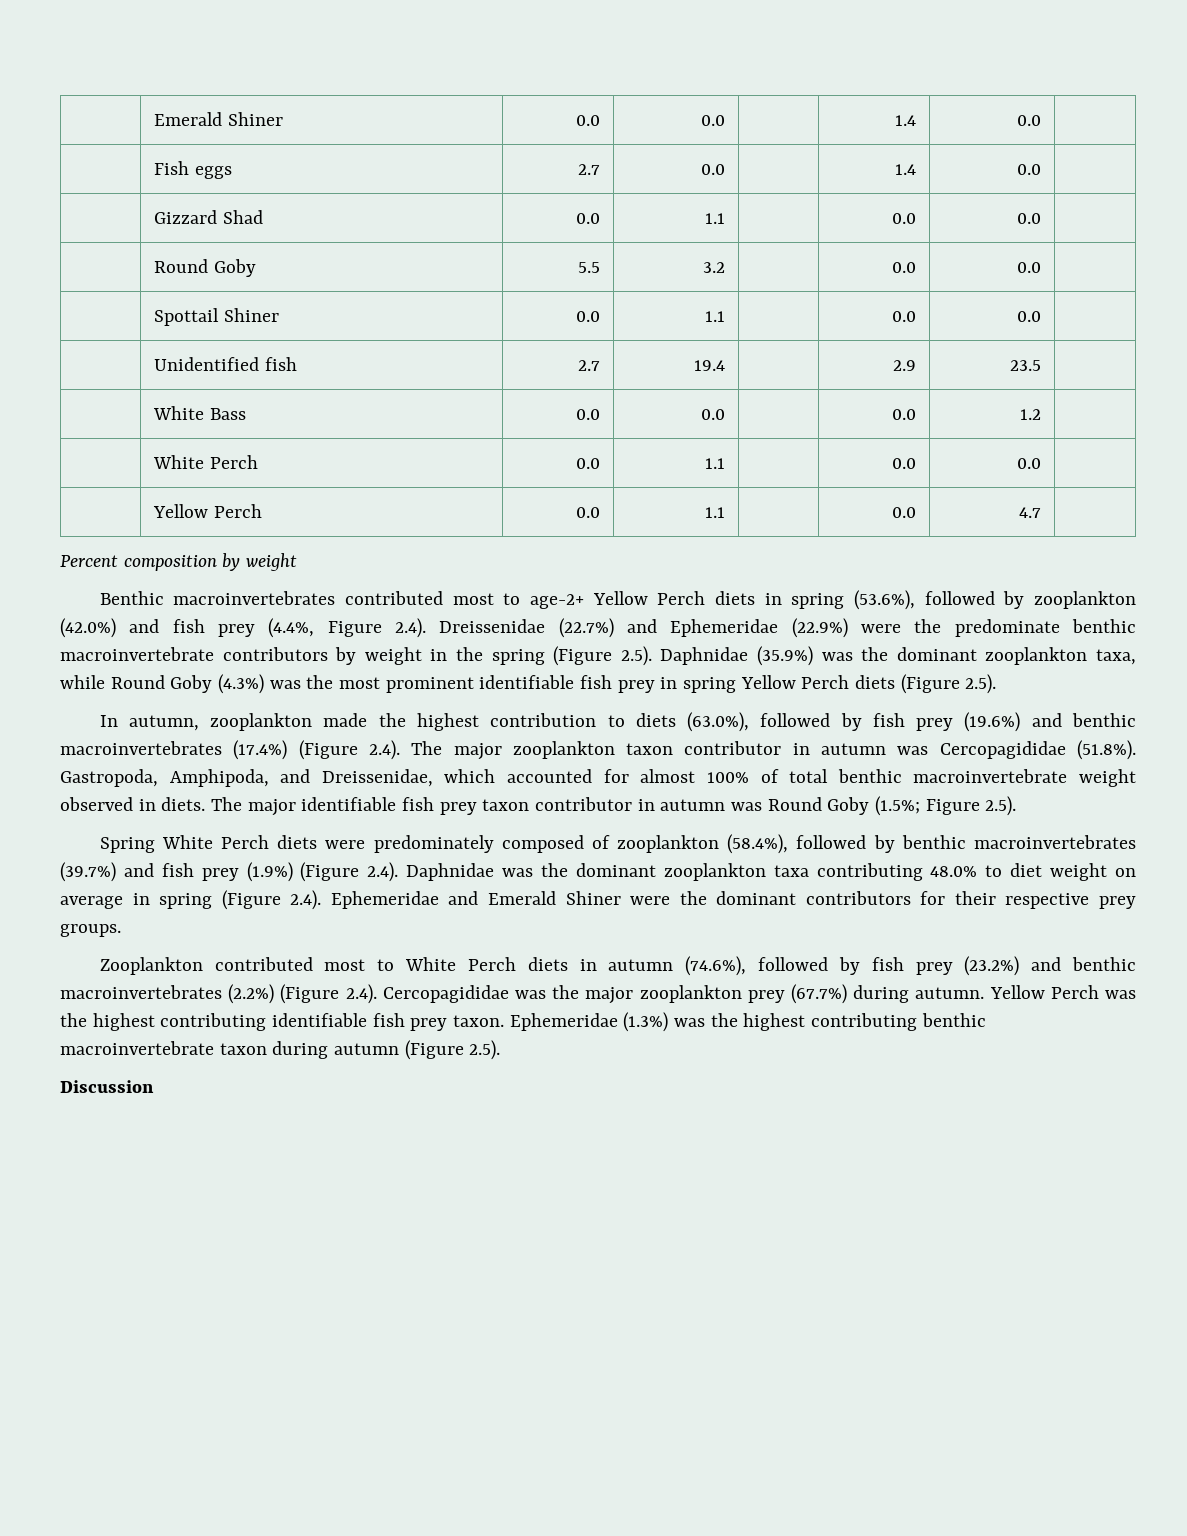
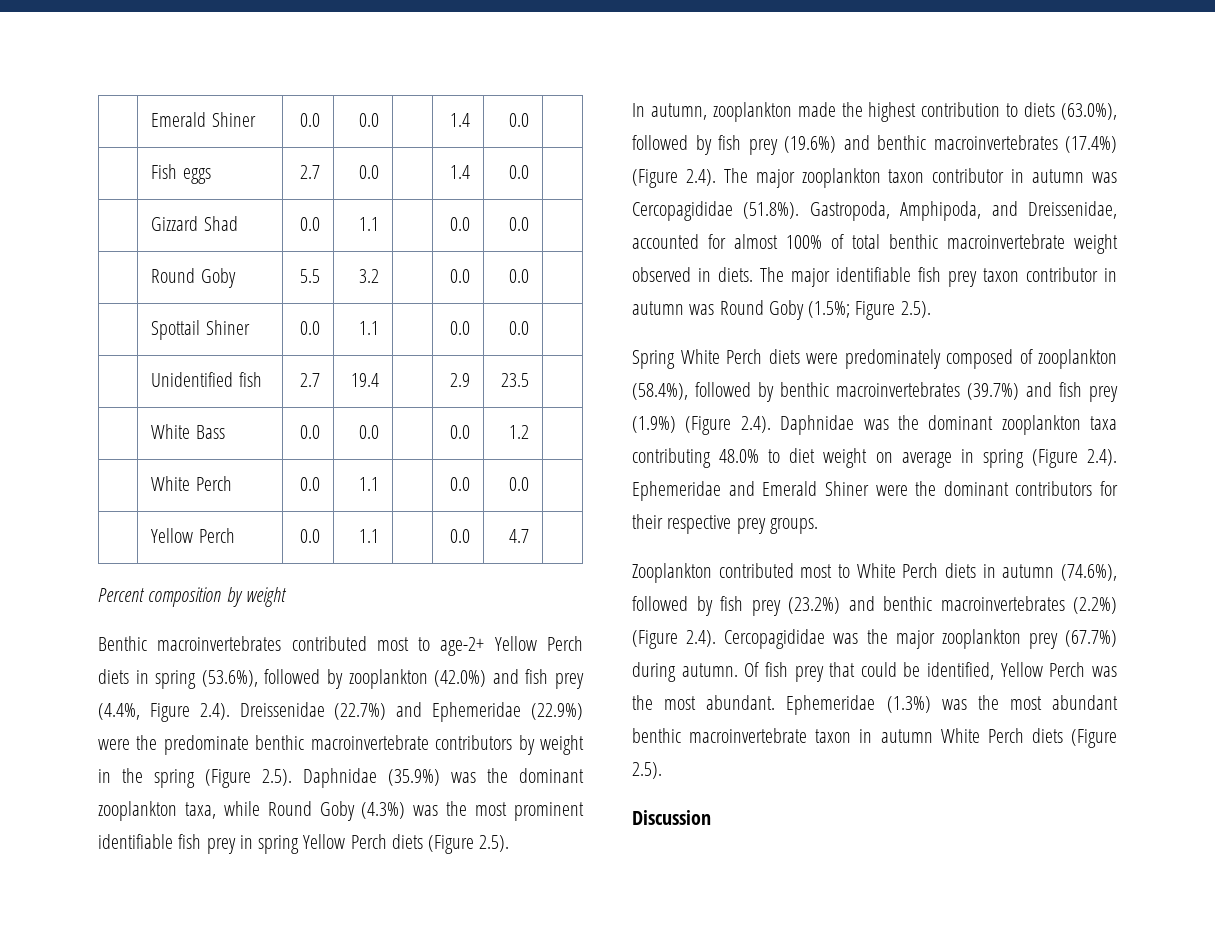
- In autumn, zooplankton made the highest contribution to diets (63.0%), followed by fish prey (19.6%) and benthic macroinvertebrates (17.4%) (Figure 2.4). The major zooplankton taxon contributor in autumn was Cercopagididae (51.8%). Gastropoda, Amphipoda, and Dreissenidae, which accounted for almost 100% of total benthic macroinvertebrate weight observed in diets.
+ In autumn, zooplankton made the highest contribution to diets (63.0%), followed by fish prey (19.6%) and benthic macroinvertebrates (17.4%) (Figure 2.4). The major zooplankton taxon contributor in autumn was Cercopagididae (51.8%). Gastropoda, Amphipoda, and Dreissenidae, accounted for almost 100% of total benthic macroinvertebrate weight observed in diets.
- Yellow Perch was the highest contributing identifiable fish prey taxon.
+ Of fish prey that could be identified, Yellow Perch was the most abundant.
- Ephemeridae (1.3%) was the highest contributing benthic macroinvertebrate taxon during autumn (Figure 2.5).
+ Ephemeridae (1.3%) was the most abundant benthic macroinvertebrate taxon in autumn White Perch diets (Figure 2.5).

